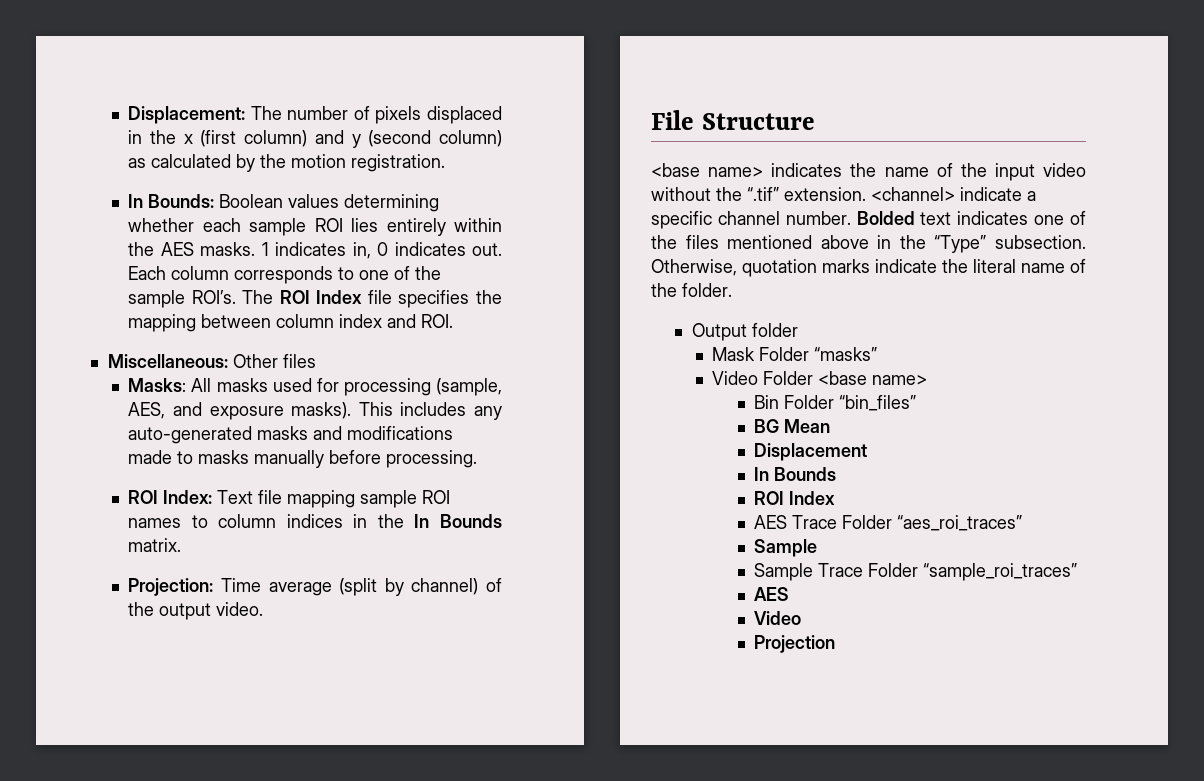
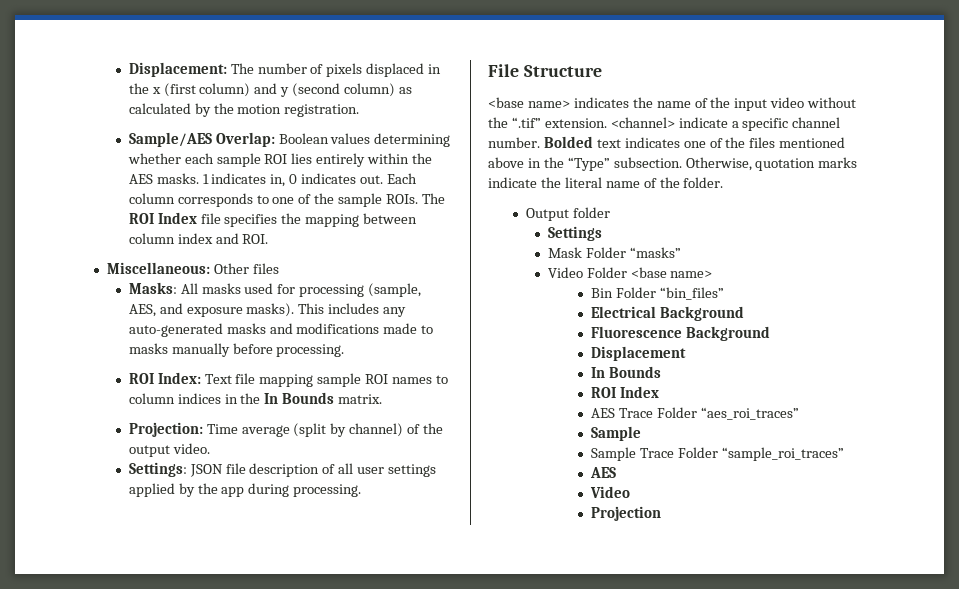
- In Bounds: Boolean values determining whether each sample ROI lies entirely within the AES masks.
+ Sample/AES Overlap: Boolean values determining whether each sample ROI lies entirely within the AES masks.
- Each column corresponds to one of the sample ROI’s.
+ Each column corresponds to one of the sample ROIs.
+ Settings: JSON file description of all user settings applied by the app during processing.
+ Settings
- BG Mean
+ Electrical Background
+ Fluorescence Background

